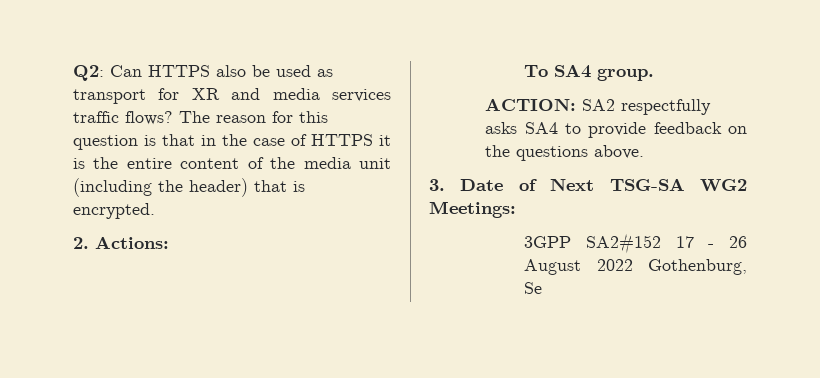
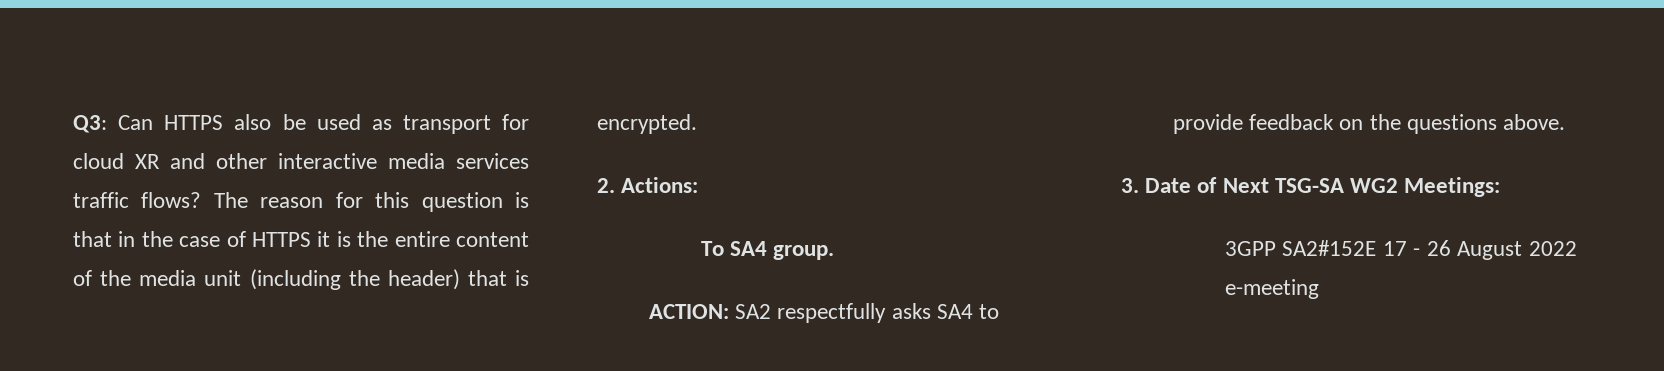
- Q2: Can HTTPS also be used as transport for XR and media services traffic flows?
+ Q3: Can HTTPS also be used as transport for cloud XR and other interactive media services traffic flows?
- 3GPP SA2#152 17 - 26 August 2022 Gothenburg, Se
+ 3GPP SA2#152E 17 - 26 August 2022 e-meeting

